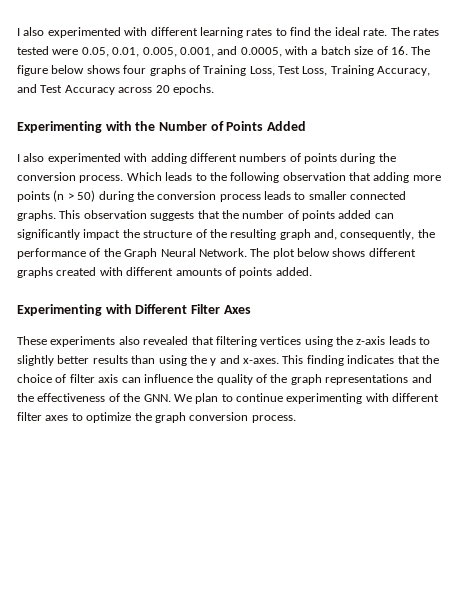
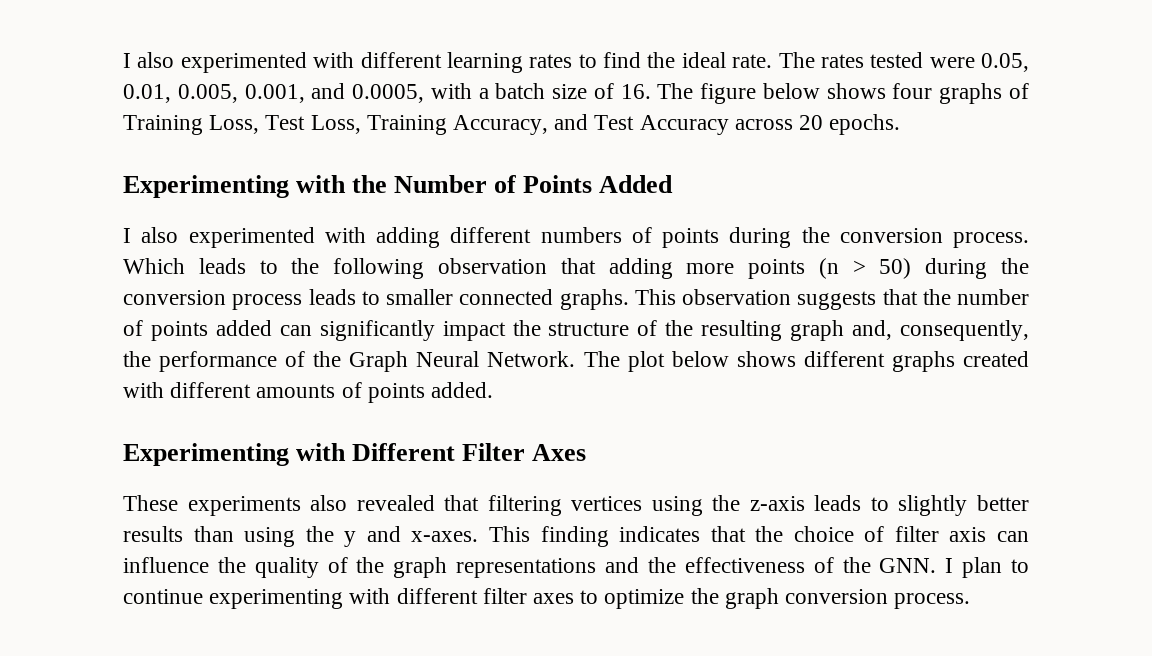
- This finding indicates that the choice of filter axis can influence the quality of the graph representations and the effectiveness of the GNN. We plan to continue experimenting with different filter axes to optimize the graph conversion process.
+ This finding indicates that the choice of filter axis can influence the quality of the graph representations and the effectiveness of the GNN. I plan to continue experimenting with different filter axes to optimize the graph conversion process.

